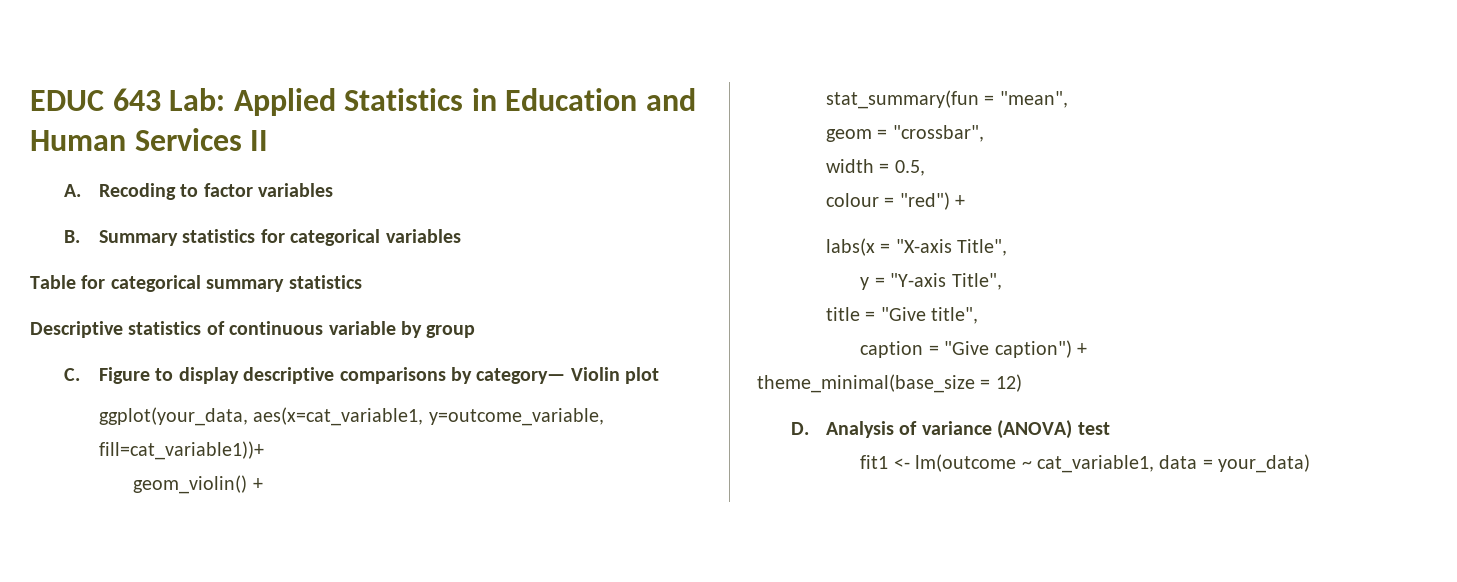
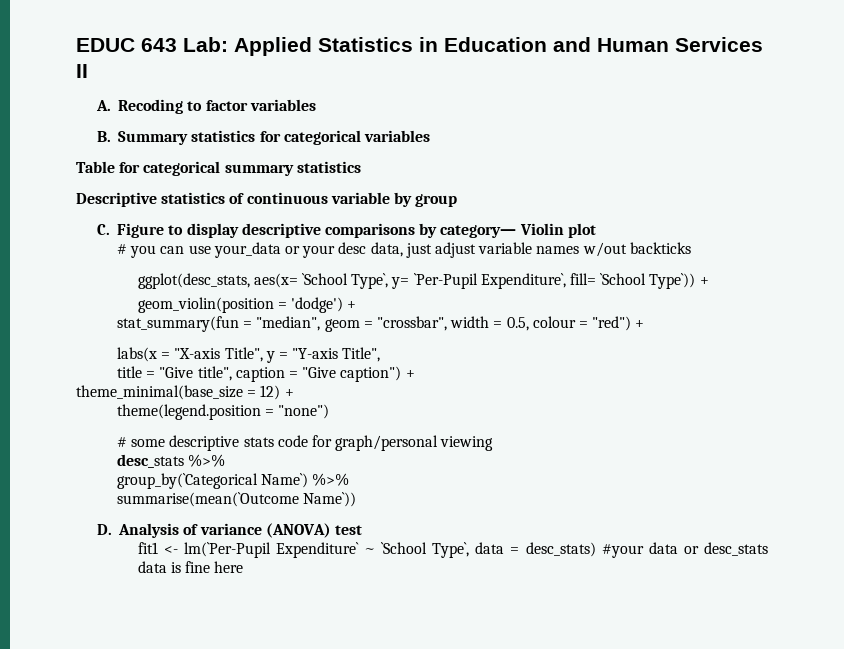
- ggplot(your_data, aes(x=cat_variable1, y=outcome_variable, fill=cat_variable1))+
- geom_violin() +
+ # you can use your_data or your desc data, just adjust variable names w/out backticks
+ ggplot(desc_stats, aes(x= `School Type`, y= `Per-Pupil Expenditure`, fill= `School Type`)) +
+ geom_violin(position = 'dodge') +
- stat_summary(fun = "mean",
- geom = "crossbar",
- width = 0.5,
- colour = "red") +
+ stat_summary(fun = "median", geom = "crossbar", width = 0.5, colour = "red") +
- labs(x = "X-axis Title",
- y = "Y-axis Title",
+ labs(x = "X-axis Title", y = "Y-axis Title",
- title = "Give title",
- caption = "Give caption") +
+ title = "Give title", caption = "Give caption") +
- theme_minimal(base_size = 12)
+ theme_minimal(base_size = 12) +
+ theme(legend.position = "none")
+ # some descriptive stats code for graph/personal viewing
+ desc_stats %>%
+ group_by(`Categorical Name`) %>%
+ summarise(mean(`Outcome Name`))
- fit1 <- lm(outcome ~ cat_variable1, data = your_data)
+ fit1 <- lm(`Per-Pupil Expenditure` ~ `School Type`, data = desc_stats) #your data or desc_stats data is fine here

